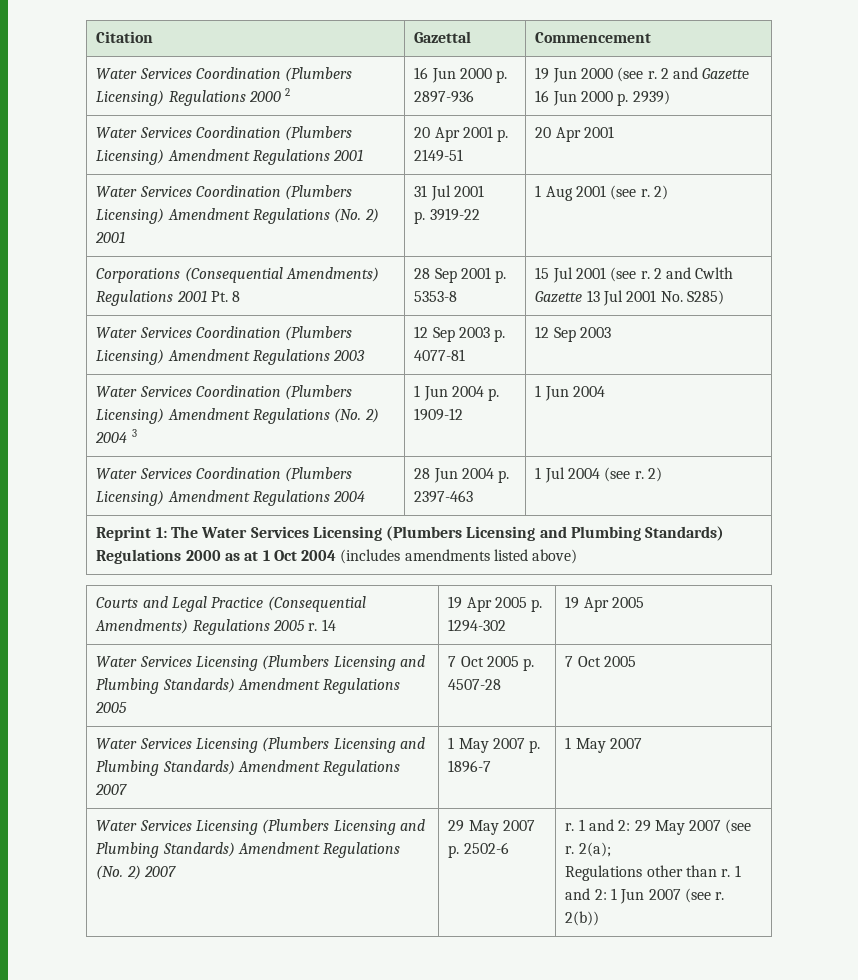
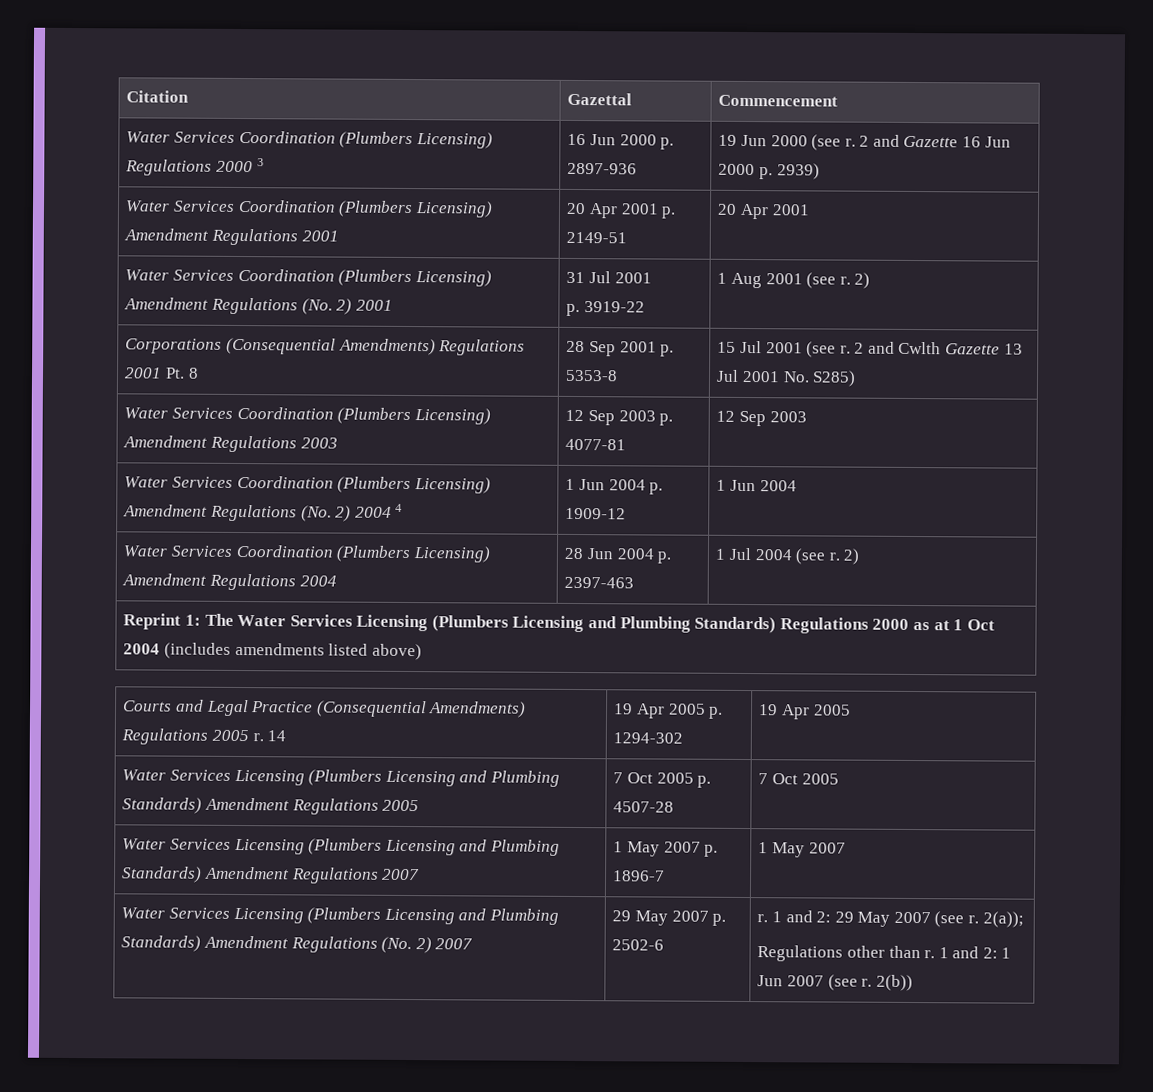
- Water Services Coordination (Plumbers Licensing) Regulations 2000 2 | 16 Jun 2000 p. 2897-936 | 19 Jun 2000 (see r. 2 and Gazette 16 Jun 2000 p. 2939)
+ Water Services Coordination (Plumbers Licensing) Regulations 2000 3 | 16 Jun 2000 p. 2897-936 | 19 Jun 2000 (see r. 2 and Gazette 16 Jun 2000 p. 2939)
- Water Services Coordination (Plumbers Licensing) Amendment Regulations (No. 2) 2004 3 | 1 Jun 2004 p. 1909-12 | 1 Jun 2004
+ Water Services Coordination (Plumbers Licensing) Amendment Regulations (No. 2) 2004 4 | 1 Jun 2004 p. 1909-12 | 1 Jun 2004
- 2(a);
+ 2(a));

